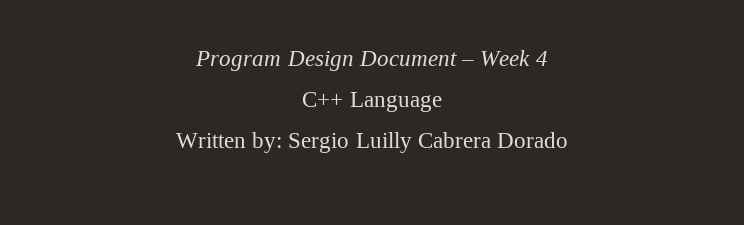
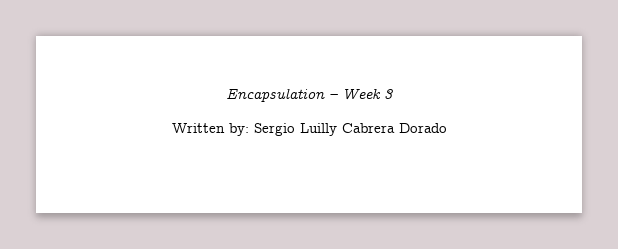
- Program Design Document – Week 4
- C++ Language
+ Encapsulation – Week 3

